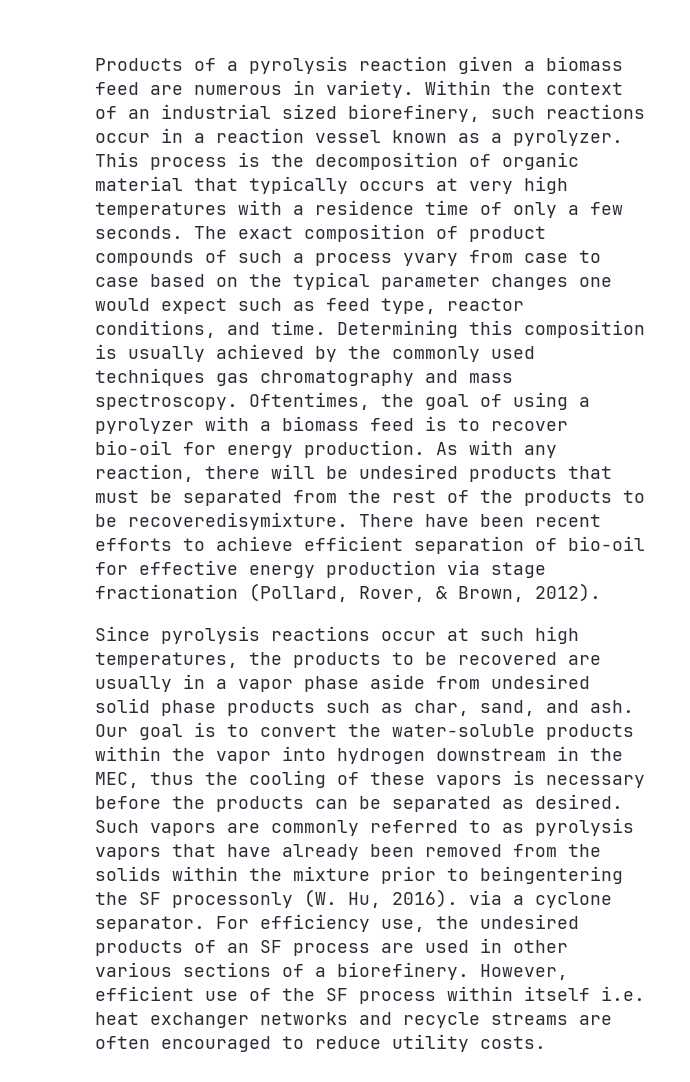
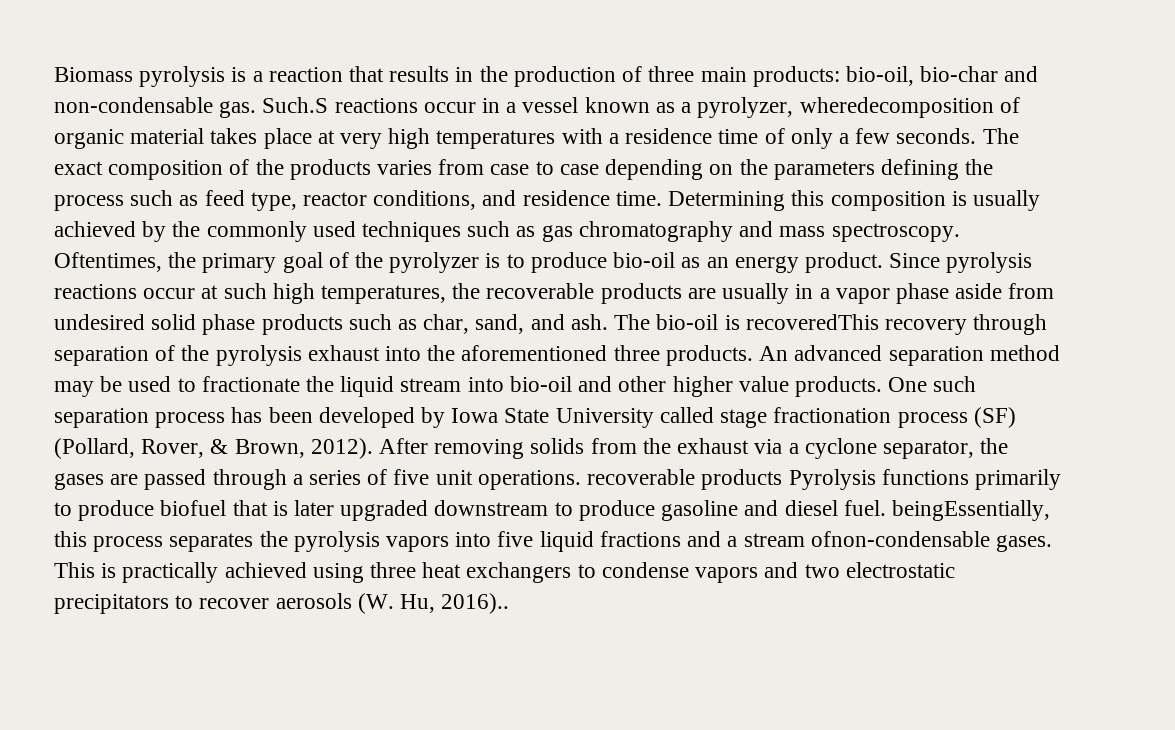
- Products of a pyrolysis reaction given a biomass feed are numerous in variety. Within the context of an industrial sized biorefinery, such reactions occur in a reaction vessel known as a pyrolyzer. This process is the decomposition of organic material that typically occurs at very high temperatures with a residence time of only a few seconds.
+ Biomass pyrolysis is a reaction that results in the production of three main products: bio-oil, bio-char and non-condensable gas. Such.S reactions occur in a vessel known as a pyrolyzer, wheredecomposition of organic material takes place at very high temperatures with a residence time of only a few seconds.
- The exact composition of product compounds of such a process yvary from case to case based on the typical parameter changes one would expect such as feed type, reactor conditions, and time.
+ The exact composition of the products varies from case to case depending on the parameters defining the process such as feed type, reactor conditions, and residence time.
- Determining this composition is usually achieved by the commonly used techniques gas chromatography and mass spectroscopy.
+ Determining this composition is usually achieved by the commonly used techniques such as gas chromatography and mass spectroscopy.
- Oftentimes, the goal of using a pyrolyzer with a biomass feed is to recover bio-oil for energy production. As with any reaction, there will be undesired products that must be separated from the rest of the products to be recoveredisymixture. There have been recent efforts to achieve efficient separation of bio-oil for effective energy production via stage fractionation (Pollard, Rover, & Brown, 2012).
- Since pyrolysis reactions occur at such high temperatures, the products to be recovered are usually in a vapor phase aside from undesired solid phase products such as char, sand, and ash.
+ Oftentimes, the primary goal of the pyrolyzer is to produce bio-oil as an energy product. Since pyrolysis reactions occur at such high temperatures, the recoverable products are usually in a vapor phase aside from undesired solid phase products such as char, sand, and ash.
- Our goal is to convert the water-soluble products within the vapor into hydrogen downstream in the MEC, thus the cooling of these vapors is necessary before the products can be separated as desired. Such vapors are commonly referred to as pyrolysis vapors that have already been removed from the solids within the mixture prior to beingentering the SF processonly (W. Hu, 2016). via a cyclone separator. For efficiency use, the undesired products of an SF process are used in other various sections of a biorefinery. However, efficient use of the SF process within itself i.e. heat exchanger networks and recycle streams are often encouraged to reduce utility costs.
+ The bio-oil is recoveredThis recovery through separation of the pyrolysis exhaust into the aforementioned three products. An advanced separation method may be used to fractionate the liquid stream into bio-oil and other higher value products. One such separation process has been developed by Iowa State University called stage fractionation process (SF) (Pollard, Rover, & Brown, 2012). After removing solids from the exhaust via a cyclone separator, the gases are passed through a series of five unit operations. recoverable products Pyrolysis functions primarily to produce biofuel that is later upgraded downstream to produce gasoline and diesel fuel. beingEssentially, this process separates the pyrolysis vapors into five liquid fractions and a stream ofnon-condensable gases. This is practically achieved using three heat exchangers to condense vapors and two electrostatic precipitators to recover aerosols (W. Hu, 2016)..

